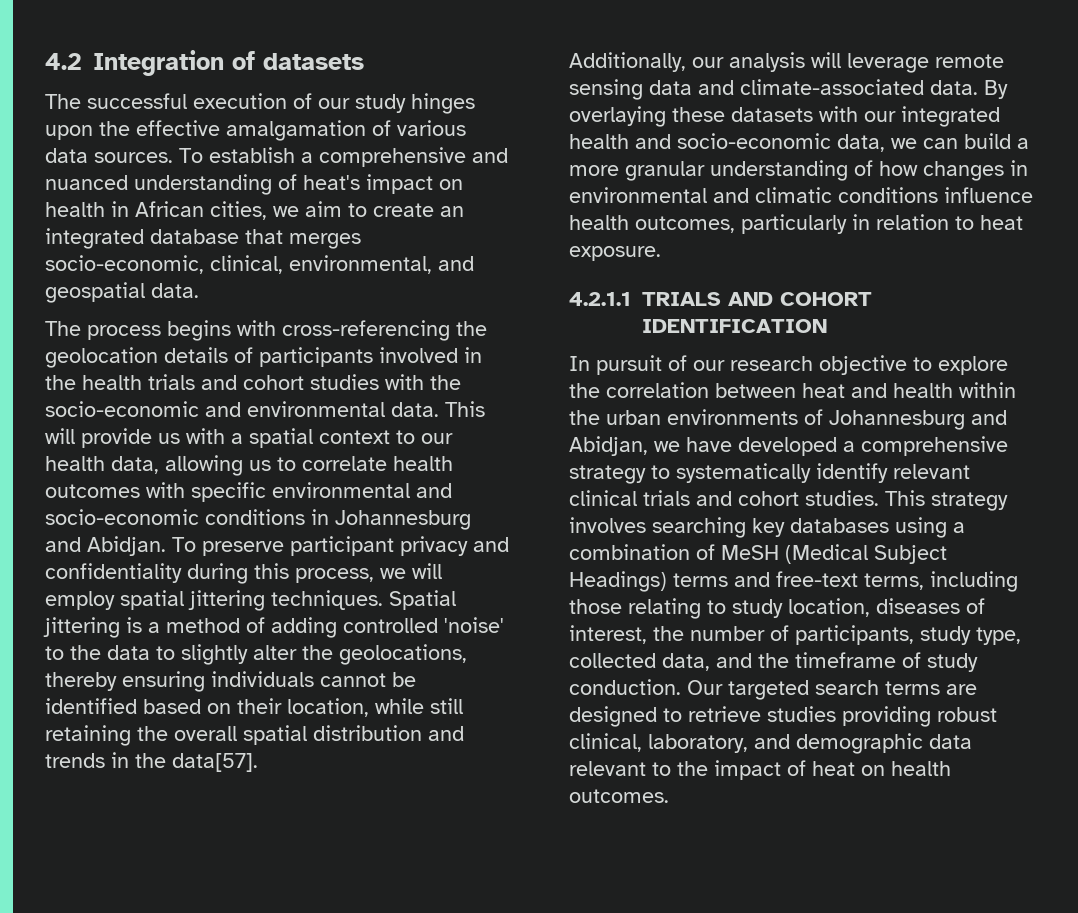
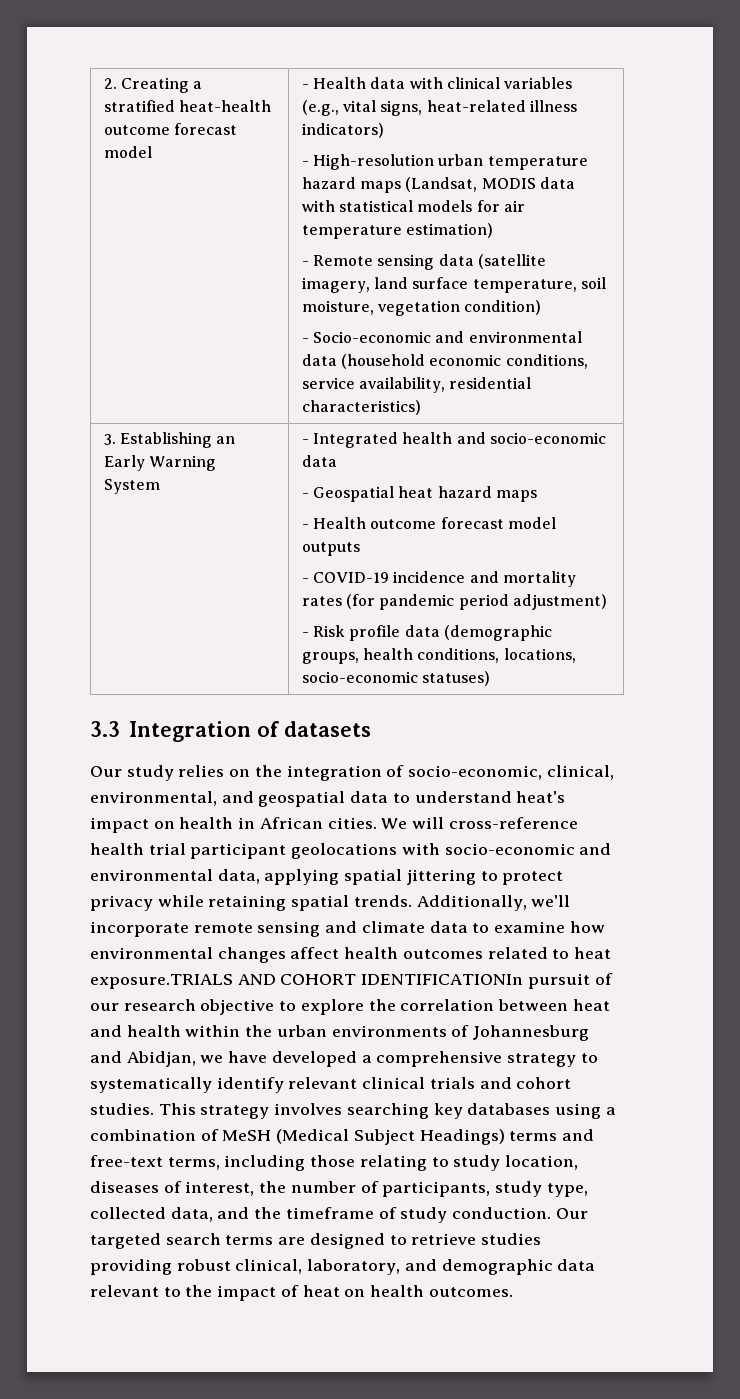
- 4.2 Integration of datasets
- The successful execution of our study hinges upon the effective amalgamation of various data sources. To establish a comprehensive and nuanced understanding of heat's impact on health in African cities, we aim to create an integrated database that merges socio-economic, clinical, environmental, and geospatial data.
- The process begins with cross-referencing the geolocation details of participants involved in the health trials and cohort studies with the socio-economic and environmental data. This will provide us with a spatial context to our health data, allowing us to correlate health outcomes with specific environmental and socio-economic conditions in Johannesburg and Abidjan. To preserve participant privacy and confidentiality during this process, we will employ spatial jittering techniques. Spatial jittering is a method of adding controlled 'noise' to the data to slightly alter the geolocations, thereby ensuring individuals cannot be identified based on their location, while still retaining the overall spatial distribution and trends in the data[57].
- Additionally, our analysis will leverage remote sensing data and climate-associated data. By overlaying these datasets with our integrated health and socio-economic data, we can build a more granular understanding of how changes in environmental and climatic conditions influence health outcomes, particularly in relation to heat exposure.
- 4.2.1.1 TRIALS AND COHORT IDENTIFICATION
- In pursuit of our research objective to explore the correlation between heat and health within the urban environments of Johannesburg and Abidjan, we have developed a comprehensive strategy to systematically identify relevant clinical trials and cohort studies.
+ 2. Creating a stratified heat-health outcome forecast model | - Health data with clinical variables (e.g., vital signs, heat-related illness indicators)
+ - High-resolution urban temperature hazard maps (Landsat, MODIS data with statistical models for air temperature estimation)
+ - Remote sensing data (satellite imagery, land surface temperature, soil moisture, vegetation condition)
+ - Socio-economic and environmental data (household economic conditions, service availability, residential characteristics)
+ 3. Establishing an Early Warning System | - Integrated health and socio-economic data
+ - Geospatial heat hazard maps
+ - Health outcome forecast model outputs
+ - COVID-19 incidence and mortality rates (for pandemic period adjustment)
+ - Risk profile data (demographic groups, health conditions, locations, socio-economic statuses)
+ 3.3 Integration of datasets
+ Our study relies on the integration of socio-economic, clinical, environmental, and geospatial data to understand heat's impact on health in African cities. We will cross-reference health trial participant geolocations with socio-economic and environmental data, applying spatial jittering to protect privacy while retaining spatial trends. Additionally, we'll incorporate remote sensing and climate data to examine how environmental changes affect health outcomes related to heat exposure.TRIALS AND COHORT IDENTIFICATIONIn pursuit of our research objective to explore the correlation between heat and health within the urban environments of Johannesburg and Abidjan, we have developed a comprehensive strategy to systematically identify relevant clinical trials and cohort studies.

